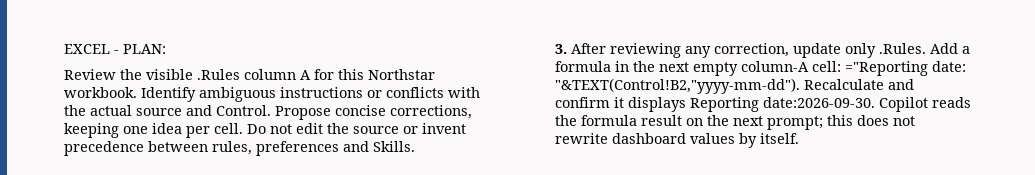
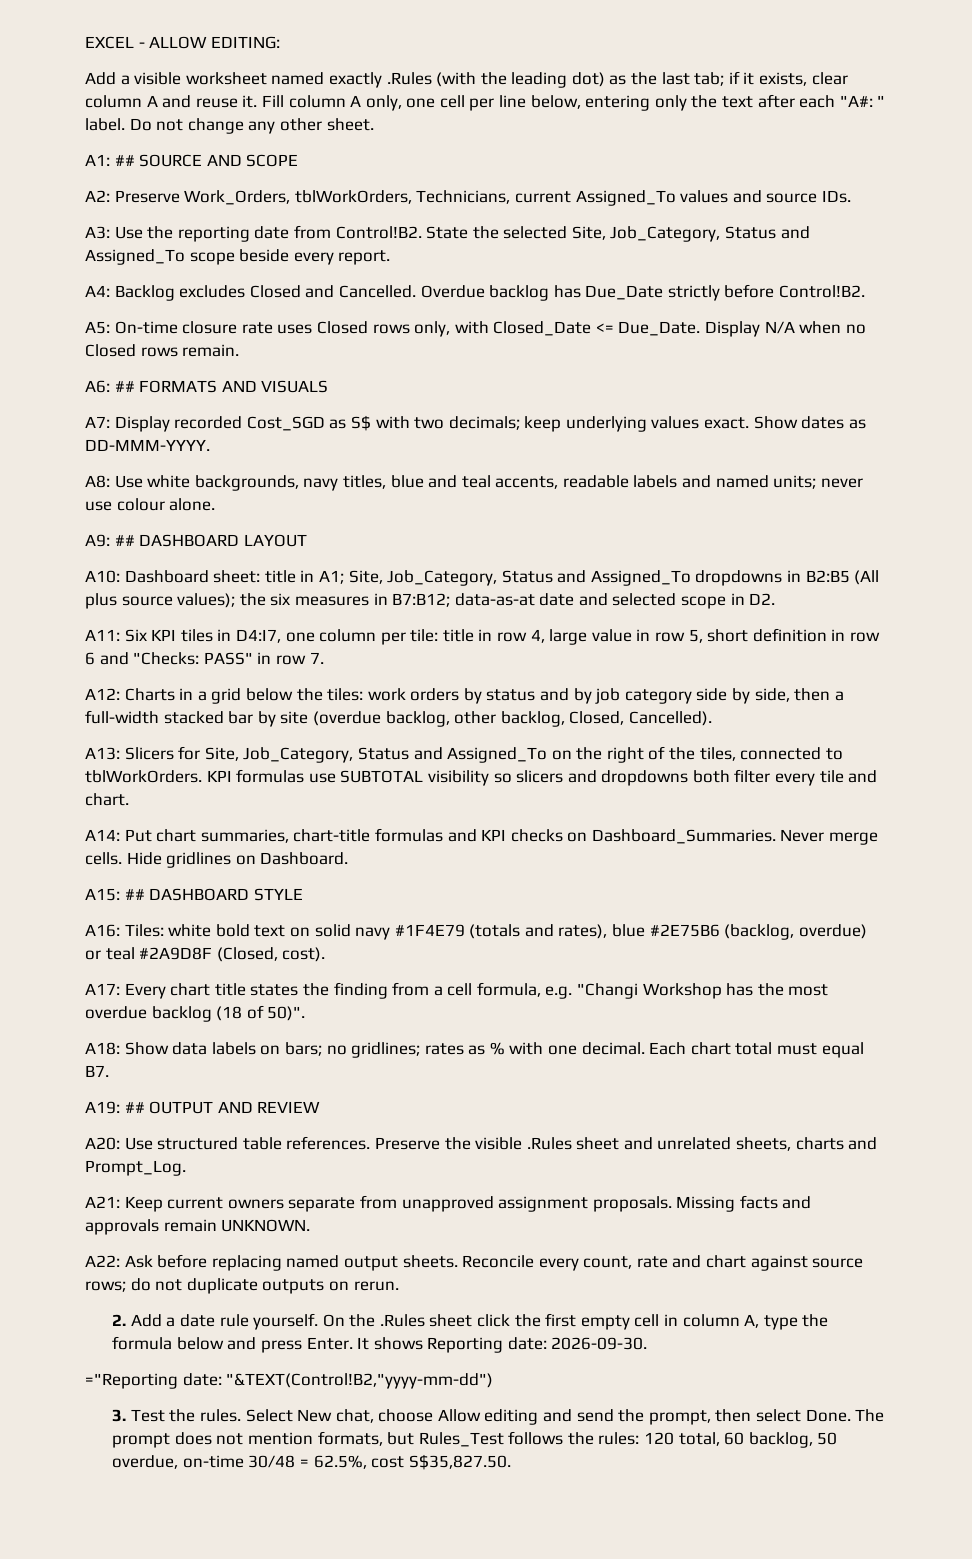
- EXCEL - PLAN:
- Review the visible .Rules column A for this Northstar workbook. Identify ambiguous instructions or conflicts with the actual source and Control. Propose concise corrections, keeping one idea per cell. Do not edit the source or invent precedence between rules, preferences and Skills.
- 3. After reviewing any correction, update only .Rules. Add a formula in the next empty column-A cell: ="Reporting date: "&TEXT(Control!B2,"yyyy-mm-dd"). Recalculate and confirm it displays Reporting date:2026-09-30. Copilot reads the formula result on the next prompt; this does not rewrite dashboard values by itself.
+ EXCEL - ALLOW EDITING:
+ Add a visible worksheet named exactly .Rules (with the leading dot) as the last tab; if it exists, clear column A and reuse it. Fill column A only, one cell per line below, entering only the text after each "A#: " label. Do not change any other sheet.
+ A1: ## SOURCE AND SCOPE
+ A2: Preserve Work_Orders, tblWorkOrders, Technicians, current Assigned_To values and source IDs.
+ A3: Use the reporting date from Control!B2. State the selected Site, Job_Category, Status and Assigned_To scope beside every report.
+ A4: Backlog excludes Closed and Cancelled. Overdue backlog has Due_Date strictly before Control!B2.
+ A5: On-time closure rate uses Closed rows only, with Closed_Date <= Due_Date. Display N/A when no Closed rows remain.
+ A6: ## FORMATS AND VISUALS
+ A7: Display recorded Cost_SGD as S$ with two decimals; keep underlying values exact. Show dates as DD-MMM-YYYY.
+ A8: Use white backgrounds, navy titles, blue and teal accents, readable labels and named units; never use colour alone.
+ A9: ## DASHBOARD LAYOUT
+ A10: Dashboard sheet: title in A1; Site, Job_Category, Status and Assigned_To dropdowns in B2:B5 (All plus source values); the six measures in B7:B12; data-as-at date and selected scope in D2.
+ A11: Six KPI tiles in D4:I7, one column per tile: title in row 4, large value in row 5, short definition in row 6 and "Checks: PASS" in row 7.
+ A12: Charts in a grid below the tiles: work orders by status and by job category side by side, then a full-width stacked bar by site (overdue backlog, other backlog, Closed, Cancelled).
+ A13: Slicers for Site, Job_Category, Status and Assigned_To on the right of the tiles, connected to tblWorkOrders. KPI formulas use SUBTOTAL visibility so slicers and dropdowns both filter every tile and chart.
+ A14: Put chart summaries, chart-title formulas and KPI checks on Dashboard_Summaries. Never merge cells. Hide gridlines on Dashboard.
+ A15: ## DASHBOARD STYLE
+ A16: Tiles: white bold text on solid navy #1F4E79 (totals and rates), blue #2E75B6 (backlog, overdue) or teal #2A9D8F (Closed, cost).
+ A17: Every chart title states the finding from a cell formula, e.g. "Changi Workshop has the most overdue backlog (18 of 50)".
+ A18: Show data labels on bars; no gridlines; rates as % with one decimal. Each chart total must equal B7.
+ A19: ## OUTPUT AND REVIEW
+ A20: Use structured table references. Preserve the visible .Rules sheet and unrelated sheets, charts and Prompt_Log.
+ A21: Keep current owners separate from unapproved assignment proposals. Missing facts and approvals remain UNKNOWN.
+ A22: Ask before replacing named output sheets. Reconcile every count, rate and chart against source rows; do not duplicate outputs on rerun.
+ 2. Add a date rule yourself. On the .Rules sheet click the first empty cell in column A, type the formula below and press Enter. It shows Reporting date: 2026-09-30.
+ ="Reporting date: "&TEXT(Control!B2,"yyyy-mm-dd")
+ 3. Test the rules. Select New chat, choose Allow editing and send the prompt, then select Done. The prompt does not mention formats, but Rules_Test follows the rules: 120 total, 60 backlog, 50 overdue, on-time 30/48 = 62.5%, cost S$35,827.50.

